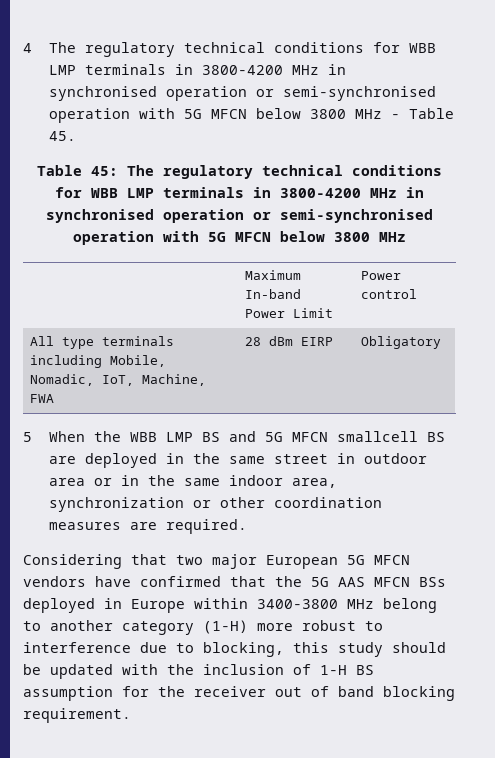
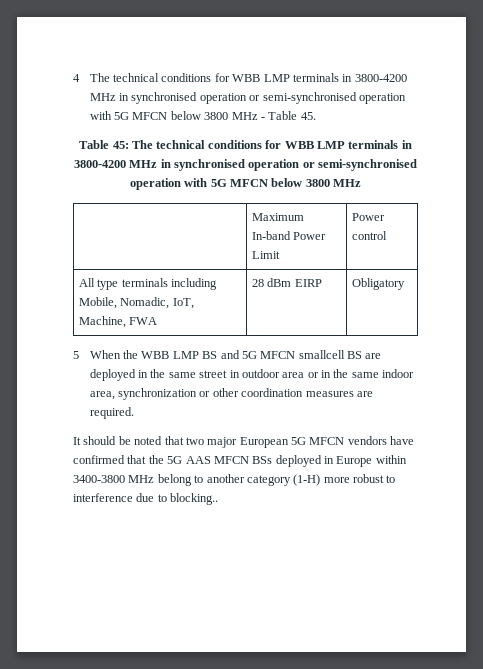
- 4 The regulatory technical conditions for WBB LMP terminals in 3800-4200 MHz in synchronised operation or semi-synchronised operation with 5G MFCN below 3800 MHz - Table 45.
+ 4 The technical conditions for WBB LMP terminals in 3800-4200 MHz in synchronised operation or semi-synchronised operation with 5G MFCN below 3800 MHz - Table 45.
- Table 45: The regulatory technical conditions for WBB LMP terminals in 3800-4200 MHz in synchronised operation or semi-synchronised operation with 5G MFCN below 3800 MHz
+ Table 45: The technical conditions for WBB LMP terminals in 3800-4200 MHz in synchronised operation or semi-synchronised operation with 5G MFCN below 3800 MHz
- Considering that two major European 5G MFCN vendors have confirmed that the 5G AAS MFCN BSs deployed in Europe within 3400-3800 MHz belong to another category (1-H) more robust to interference due to blocking, this study should be updated with the inclusion of 1-H BS assumption for the receiver out of band blocking requirement.
+ It should be noted that two major European 5G MFCN vendors have confirmed that the 5G AAS MFCN BSs deployed in Europe within 3400-3800 MHz belong to another category (1-H) more robust to interference due to blocking..

